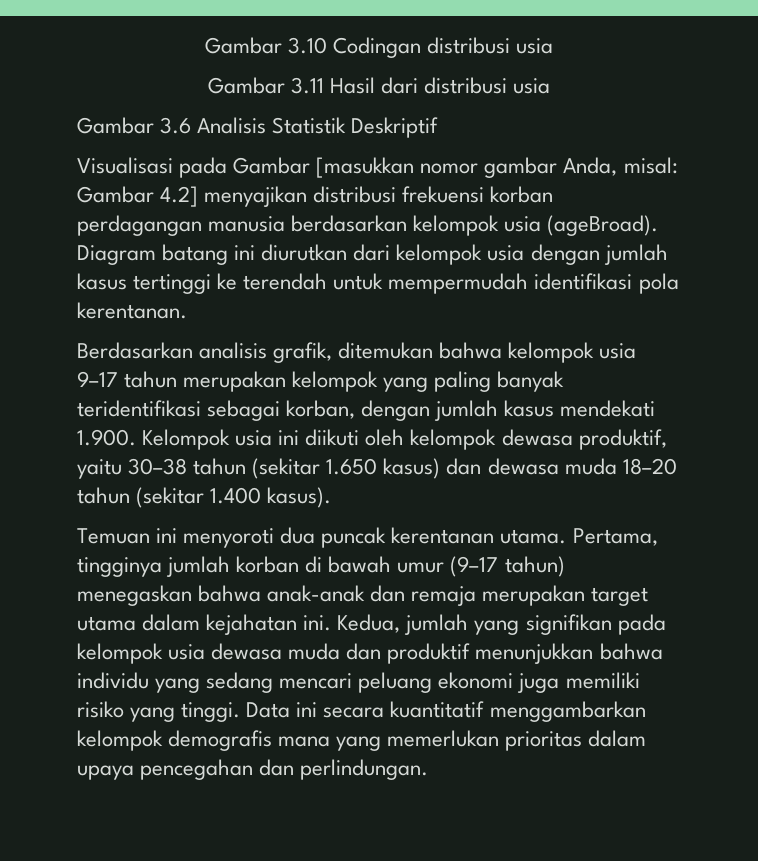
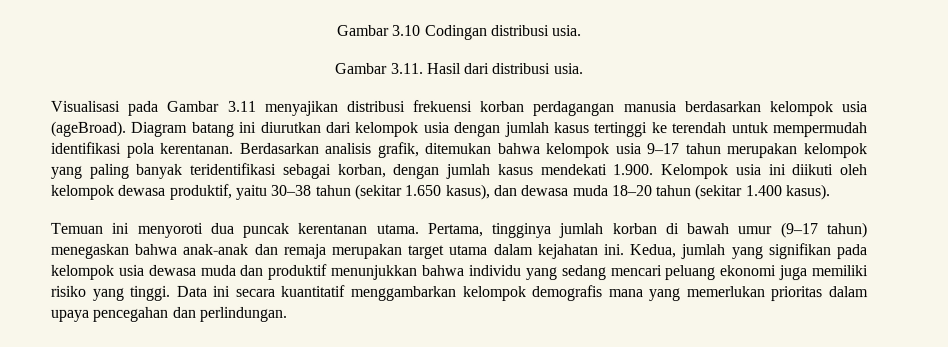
- Gambar 3.10 Codingan distribusi usia
- Gambar 3.11 Hasil dari distribusi usia
- Gambar 3.6 Analisis Statistik Deskriptif
- Visualisasi pada Gambar [masukkan nomor gambar Anda, misal: Gambar 4.2] menyajikan distribusi frekuensi korban perdagangan manusia berdasarkan kelompok usia (ageBroad).
+ Gambar 3.10 Codingan distribusi usia.
+ Gambar 3.11. Hasil dari distribusi usia.
+ Visualisasi pada Gambar 3.11 menyajikan distribusi frekuensi korban perdagangan manusia berdasarkan kelompok usia (ageBroad).
- Diagram batang ini diurutkan dari kelompok usia dengan jumlah kasus tertinggi ke terendah untuk mempermudah identifikasi pola kerentanan.
- Berdasarkan analisis grafik, ditemukan bahwa kelompok usia 9–17 tahun merupakan kelompok yang paling banyak teridentifikasi sebagai korban, dengan jumlah kasus mendekati 1.900. Kelompok usia ini diikuti oleh kelompok dewasa produktif, yaitu 30–38 tahun (sekitar 1.650 kasus) dan dewasa muda 18–20 tahun (sekitar 1.400 kasus).
+ Diagram batang ini diurutkan dari kelompok usia dengan jumlah kasus tertinggi ke terendah untuk mempermudah identifikasi pola kerentanan. Berdasarkan analisis grafik, ditemukan bahwa kelompok usia 9–17 tahun merupakan kelompok yang paling banyak teridentifikasi sebagai korban, dengan jumlah kasus mendekati 1.900. Kelompok usia ini diikuti oleh kelompok dewasa produktif, yaitu 30–38 tahun (sekitar 1.650 kasus), dan dewasa muda 18–20 tahun (sekitar 1.400 kasus).

